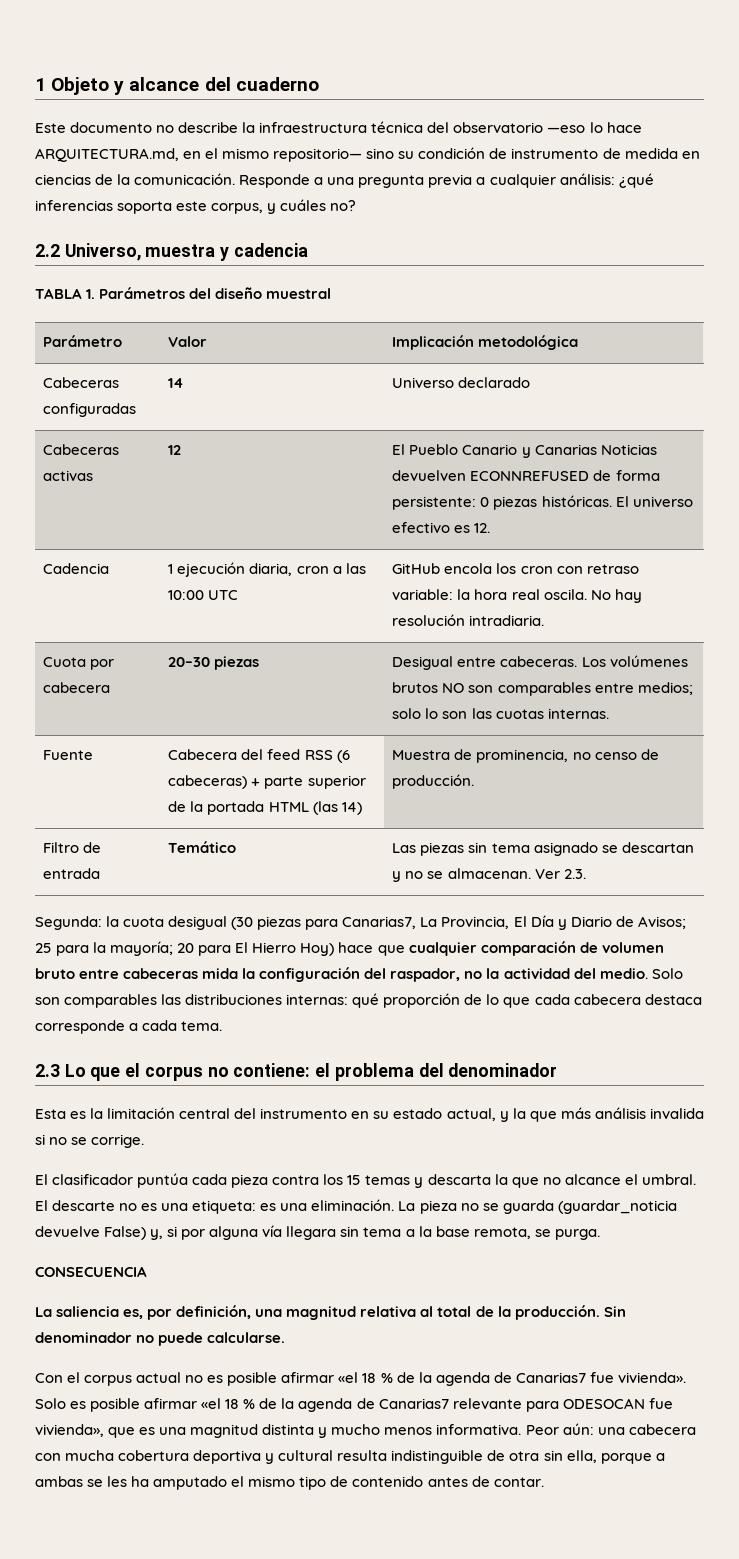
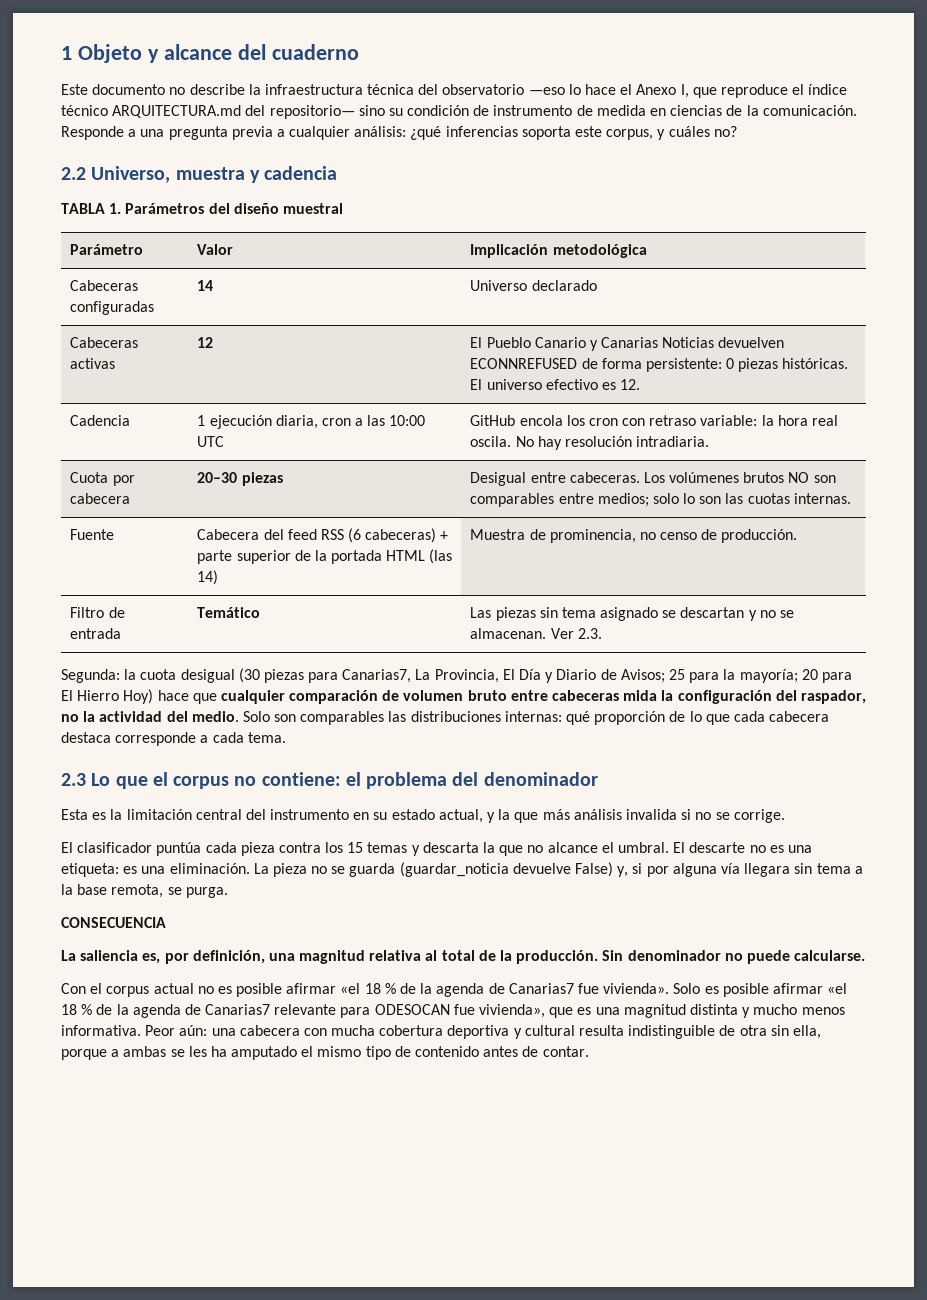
- Este documento no describe la infraestructura técnica del observatorio —eso lo hace ARQUITECTURA.md, en el mismo repositorio— sino su condición de instrumento de medida en ciencias de la comunicación.
+ Este documento no describe la infraestructura técnica del observatorio —eso lo hace el Anexo I, que reproduce el índice técnico ARQUITECTURA.md del repositorio— sino su condición de instrumento de medida en ciencias de la comunicación.

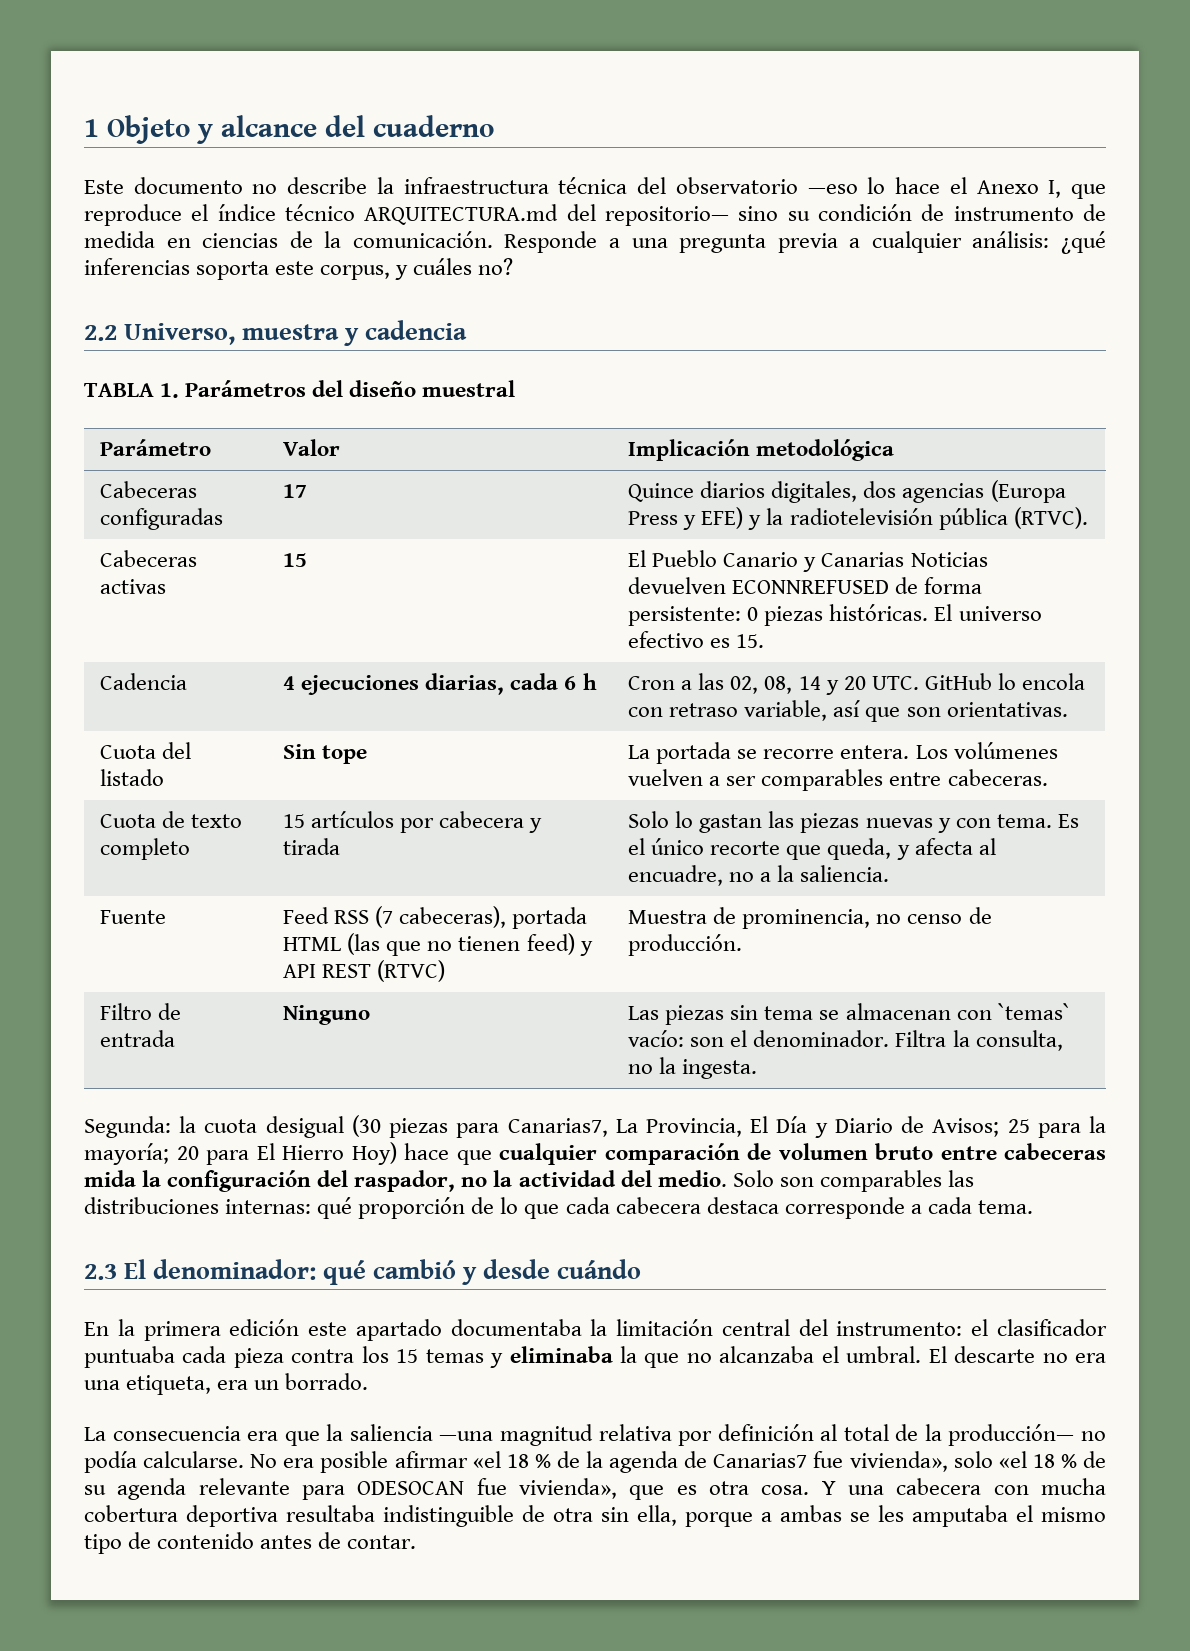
- Cabeceras configuradas | 14 | Universo declarado
+ Cabeceras configuradas | 17 | Quince diarios digitales, dos agencias (Europa Press y EFE) y la radiotelevisión pública (RTVC).
- Cabeceras activas | 12 | El Pueblo Canario y Canarias Noticias devuelven ECONNREFUSED de forma persistente: 0 piezas históricas. El universo efectivo es 12.
+ Cabeceras activas | 15 | El Pueblo Canario y Canarias Noticias devuelven ECONNREFUSED de forma persistente: 0 piezas históricas. El universo efectivo es 15.
- Cadencia | 1 ejecución diaria, cron a las 10:00 UTC | GitHub encola los cron con retraso variable: la hora real oscila. No hay resolución intradiaria.
- Cuota por cabecera | 20–30 piezas | Desigual entre cabeceras. Los volúmenes brutos NO son comparables entre medios; solo lo son las cuotas internas.
- Fuente | Cabecera del feed RSS (6 cabeceras) + parte superior de la portada HTML (las 14) | Muestra de prominencia, no censo de producción.
+ Cadencia | 4 ejecuciones diarias, cada 6 h | Cron a las 02, 08, 14 y 20 UTC. GitHub lo encola con retraso variable, así que son orientativas.
+ Cuota del listado | Sin tope | La portada se recorre entera. Los volúmenes vuelven a ser comparables entre cabeceras.
+ Cuota de texto completo | 15 artículos por cabecera y tirada | Solo lo gastan las piezas nuevas y con tema. Es el único recorte que queda, y afecta al encuadre, no a la saliencia.
+ Fuente | Feed RSS (7 cabeceras), portada HTML (las que no tienen feed) y API REST (RTVC) | Muestra de prominencia, no censo de producción.
- Filtro de entrada | Temático | Las piezas sin tema asignado se descartan y no se almacenan. Ver 2.3.
+ Filtro de entrada | Ninguno | Las piezas sin tema se almacenan con `temas` vacío: son el denominador. Filtra la consulta, no la ingesta.
- 2.3 Lo que el corpus no contiene: el problema del denominador
- Esta es la limitación central del instrumento en su estado actual, y la que más análisis invalida si no se corrige.
- El clasificador puntúa cada pieza contra los 15 temas y descarta la que no alcance el umbral.
+ 2.3 El denominador: qué cambió y desde cuándo
+ En la primera edición este apartado documentaba la limitación central del instrumento: el clasificador puntuaba cada pieza contra los 15 temas y eliminaba la que no alcanzaba el umbral.
- El descarte no es una etiqueta: es una eliminación. La pieza no se guarda (guardar_noticia devuelve False) y, si por alguna vía llegara sin tema a la base remota, se purga.
- CONSECUENCIA
- La saliencia es, por definición, una magnitud relativa al total de la producción. Sin denominador no puede calcularse.
- Con el corpus actual no es posible afirmar «el 18 % de la agenda de Canarias7 fue vivienda». Solo es posible afirmar «el 18 % de la agenda de Canarias7 relevante para ODESOCAN fue vivienda», que es una magnitud distinta y mucho menos informativa. Peor aún: una cabecera con mucha cobertura deportiva y cultural resulta indistinguible de otra sin ella, porque a ambas se les ha amputado el mismo tipo de contenido antes de contar.
+ El descarte no era una etiqueta, era un borrado.
+ La consecuencia era que la saliencia —una magnitud relativa por definición al total de la producción— no podía calcularse. No era posible afirmar «el 18 % de la agenda de Canarias7 fue vivienda», solo «el 18 % de su agenda relevante para ODESOCAN fue vivienda», que es otra cosa. Y una cabecera con mucha cobertura deportiva resultaba indistinguible de otra sin ella, porque a ambas se les amputaba el mismo tipo de contenido antes de contar.

